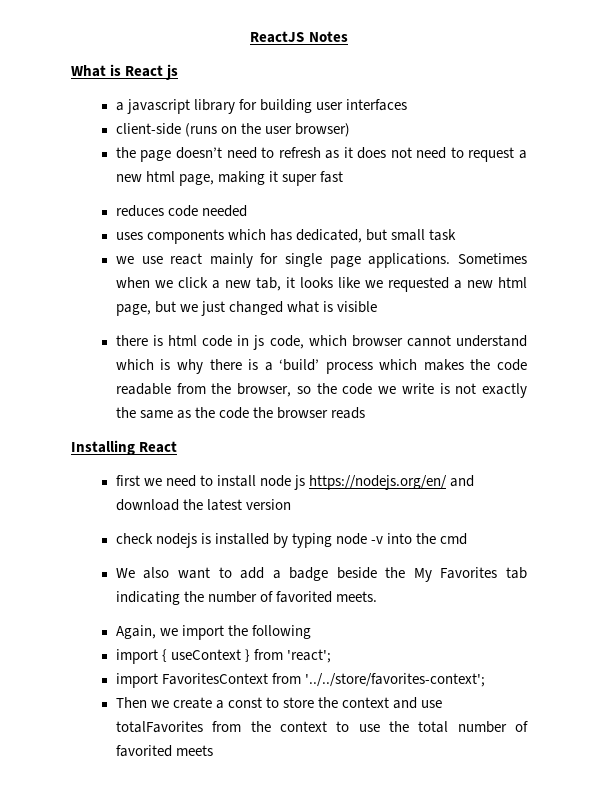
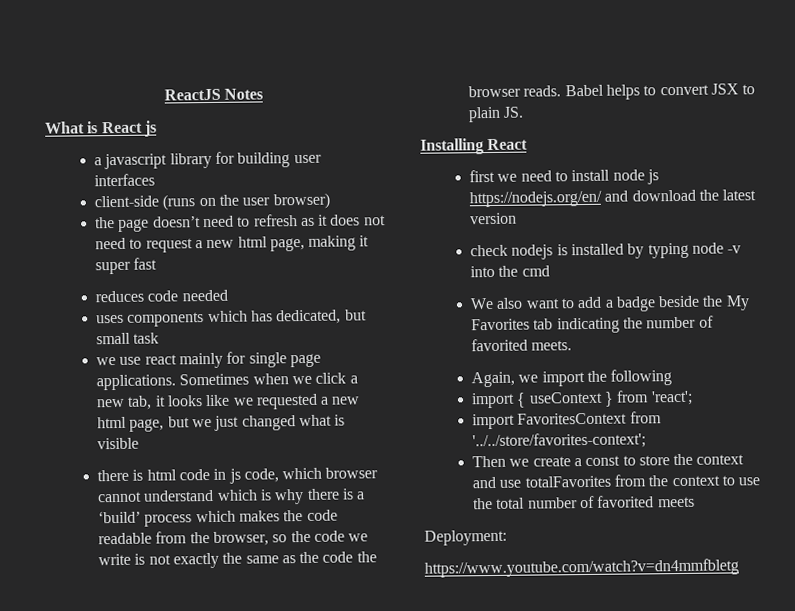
- there is html code in js code, which browser cannot understand which is why there is a ‘build’ process which makes the code readable from the browser, so the code we write is not exactly the same as the code the browser reads
+ there is html code in js code, which browser cannot understand which is why there is a ‘build’ process which makes the code readable from the browser, so the code we write is not exactly the same as the code the browser reads. Babel helps to convert JSX to plain JS.
+ Deployment:
+ https://www.youtube.com/watch?v=dn4mmfbletg

